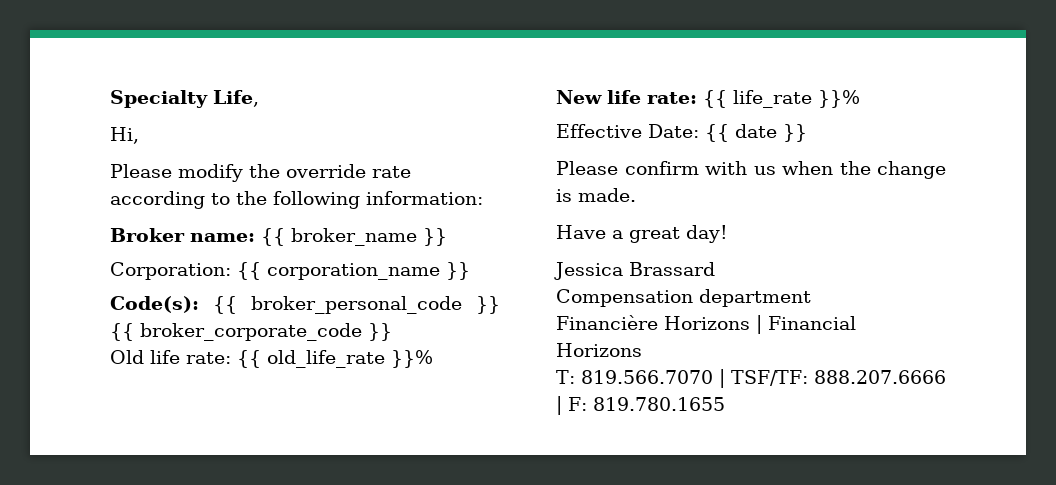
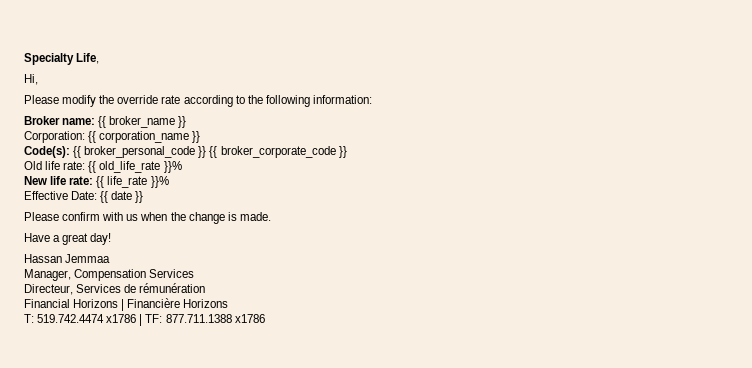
- Jessica Brassard
- Compensation department
- Financière Horizons | Financial Horizons
+ Hassan Jemmaa
+ Manager, Compensation Services
+ Directeur, Services de rémunération
+ Financial Horizons | Financière Horizons
- T: 819.566.7070 | TSF/TF: 888.207.6666 | F: 819.780.1655
+ T: 519.742.4474 x1786 | TF: 877.711.1388 x1786

